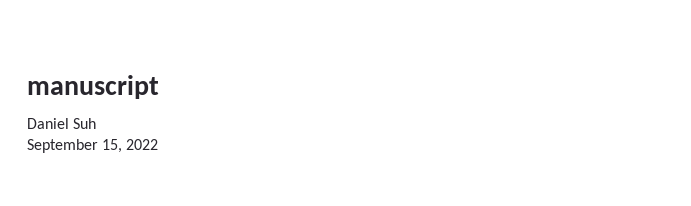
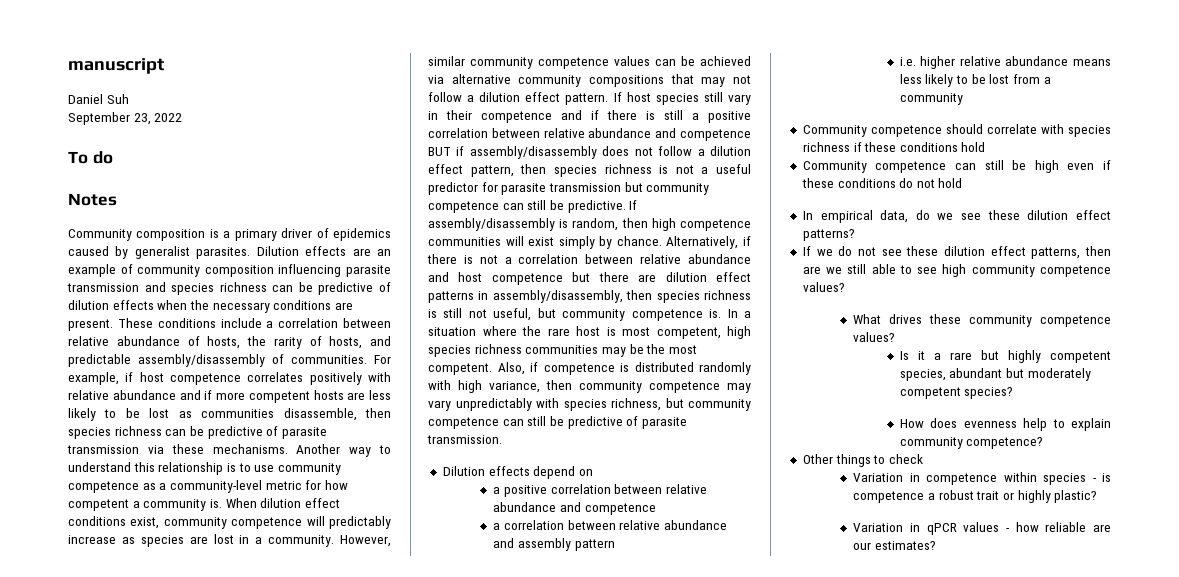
- September 15, 2022
+ September 23, 2022
+ To do
+ Notes
+ Community composition is a primary driver of epidemics caused by generalist parasites. Dilution effects are an example of community composition influencing parasite transmission and species richness can be predictive of dilution effects when the necessary conditions are present. These conditions include a correlation between relative abundance of hosts, the rarity of hosts, and predictable assembly/disassembly of communities. For example, if host competence correlates positively with relative abundance and if more competent hosts are less likely to be lost as communities disassemble, then species richness can be predictive of parasite transmission via these mechanisms. Another way to understand this relationship is to use community competence as a community-level metric for how competent a community is. When dilution effect conditions exist, community competence will predictably increase as species are lost in a community. However, similar community competence values can be achieved via alternative community compositions that may not follow a dilution effect pattern. If host species still vary in their competence and if there is still a positive correlation between relative abundance and competence BUT if assembly/disassembly does not follow a dilution effect pattern, then species richness is not a useful predictor for parasite transmission but community competence can still be predictive. If assembly/disassembly is random, then high competence communities will exist simply by chance. Alternatively, if there is not a correlation between relative abundance and host competence but there are dilution effect patterns in assembly/disassembly, then species richness is still not useful, but community competence is. In a situation where the rare host is most competent, high species richness communities may be the most competent. Also, if competence is distributed randomly with high variance, then community competence may vary unpredictably with species richness, but community competence can still be predictive of parasite transmission.
+ Dilution effects depend on
+ a positive correlation between relative abundance and competence
+ a correlation between relative abundance and assembly pattern
+ i.e. higher relative abundance means less likely to be lost from a community
+ Community competence should correlate with species richness if these conditions hold
+ Community competence can still be high even if these conditions do not hold
+ In empirical data, do we see these dilution effect patterns?
+ If we do not see these dilution effect patterns, then are we still able to see high community competence values?
+ What drives these community competence values?
+ Is it a rare but highly competent species, abundant but moderately competent species?
+ How does evenness help to explain community competence?
+ Other things to check
+ Variation in competence within species - is competence a robust trait or highly plastic?
+ Variation in qPCR values - how reliable are our estimates?

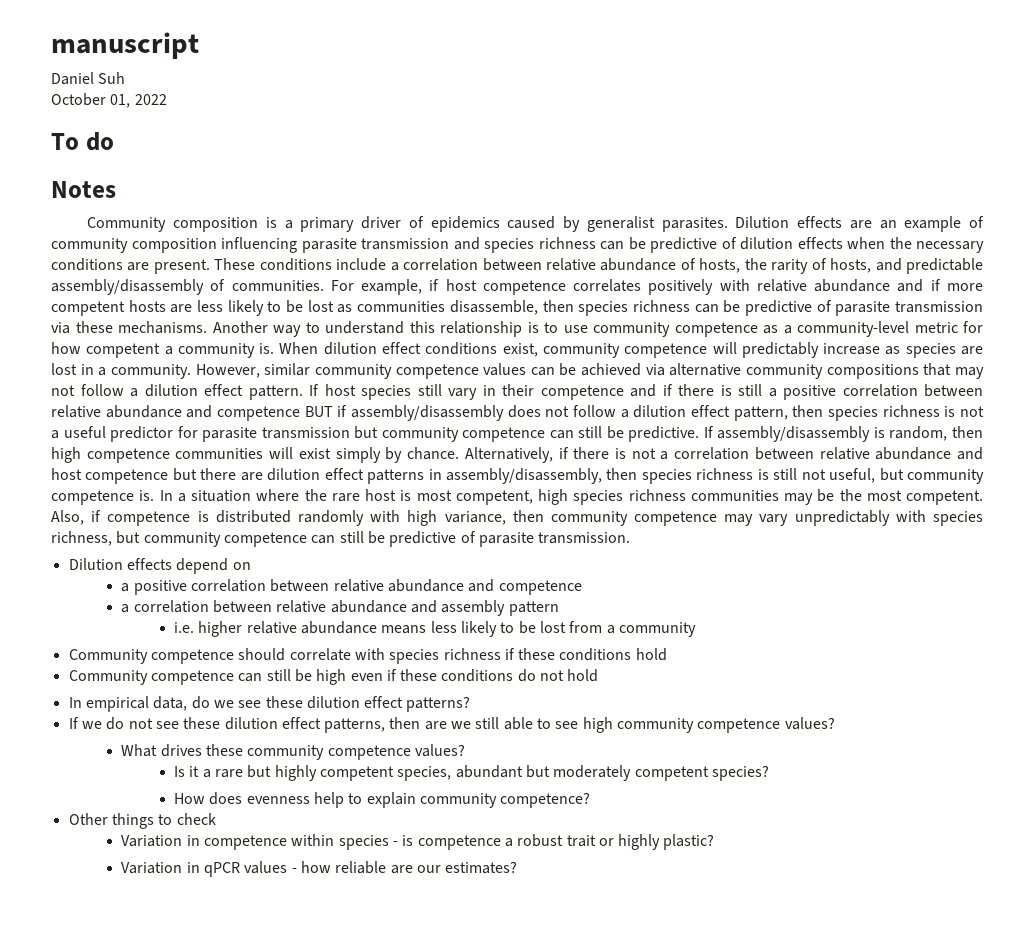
- September 23, 2022
+ October 01, 2022

